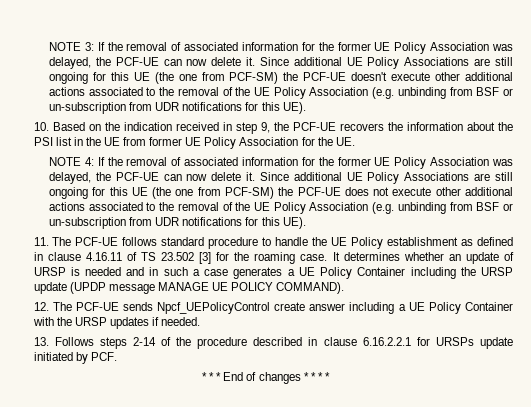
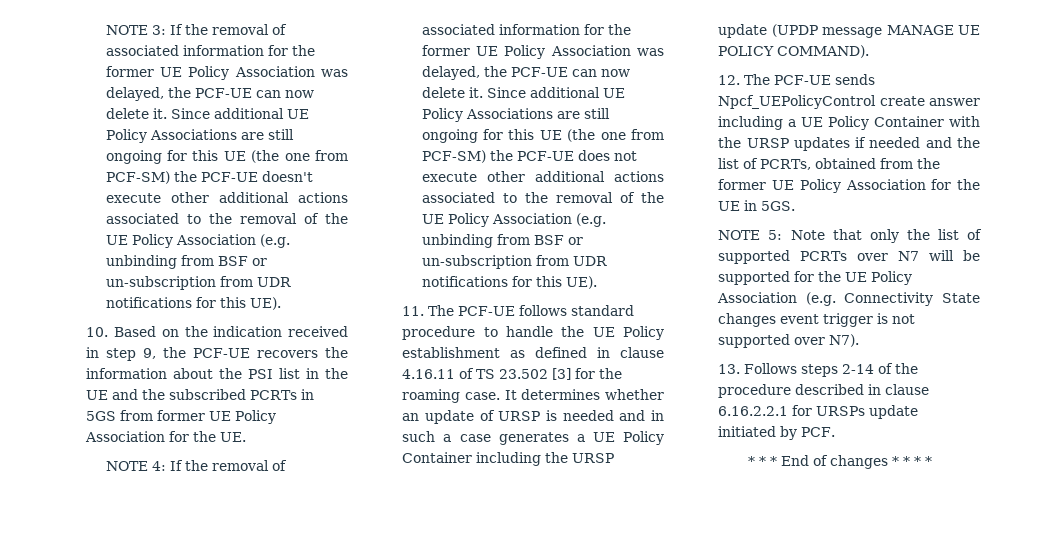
- 10. Based on the indication received in step 9, the PCF-UE recovers the information about the PSI list in the UE from former UE Policy Association for the UE.
+ 10. Based on the indication received in step 9, the PCF-UE recovers the information about the PSI list in the UE and the subscribed PCRTs in 5GS from former UE Policy Association for the UE.
- 12. The PCF-UE sends Npcf_UEPolicyControl create answer including a UE Policy Container with the URSP updates if needed.
+ 12. The PCF-UE sends Npcf_UEPolicyControl create answer including a UE Policy Container with the URSP updates if needed and the list of PCRTs, obtained from the former UE Policy Association for the UE in 5GS.
+ NOTE 5: Note that only the list of supported PCRTs over N7 will be supported for the UE Policy Association (e.g. Connectivity State changes event trigger is not supported over N7).

